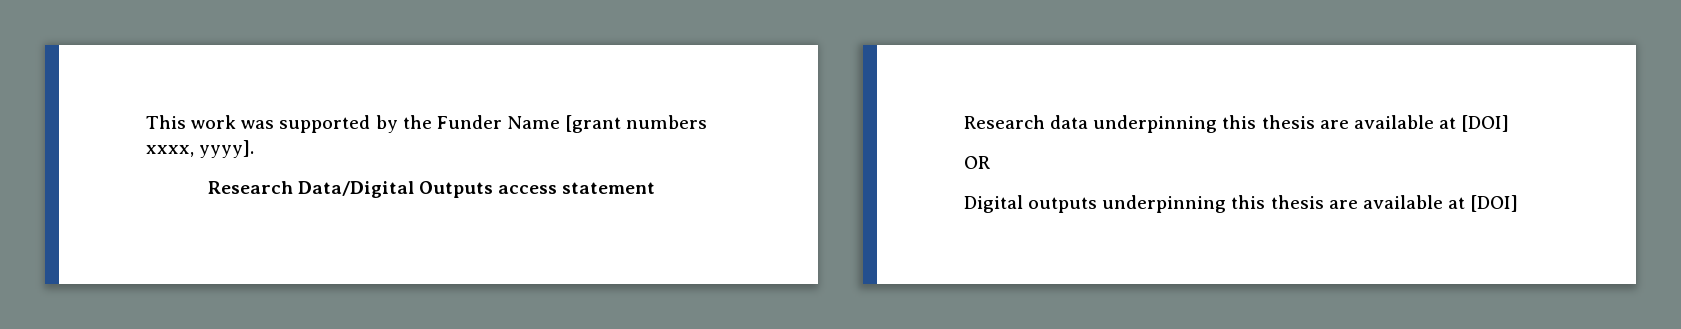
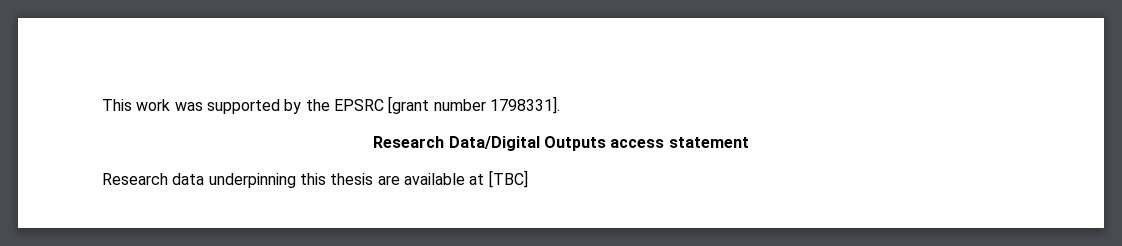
- This work was supported by the Funder Name [grant numbers xxxx, yyyy].
+ This work was supported by the EPSRC [grant number 1798331].
- Research data underpinning this thesis are available at [DOI]
- OR
- Digital outputs underpinning this thesis are available at [DOI]
+ Research data underpinning this thesis are available at [TBC]

